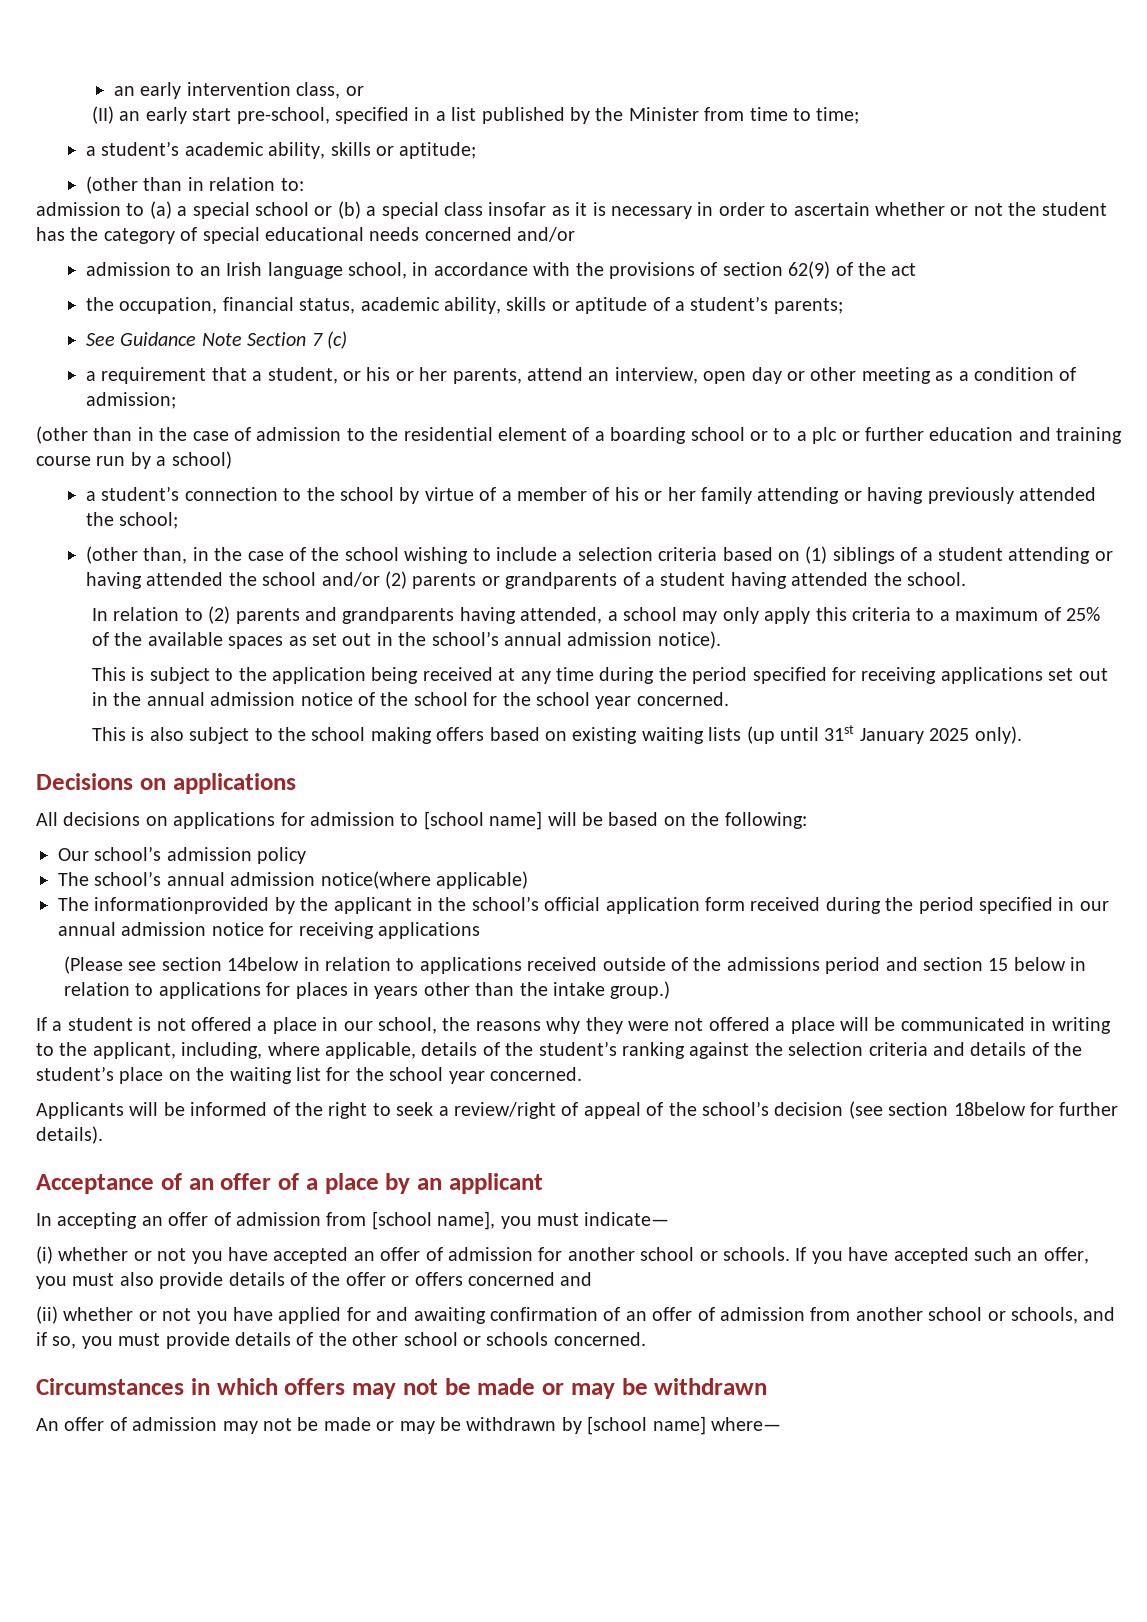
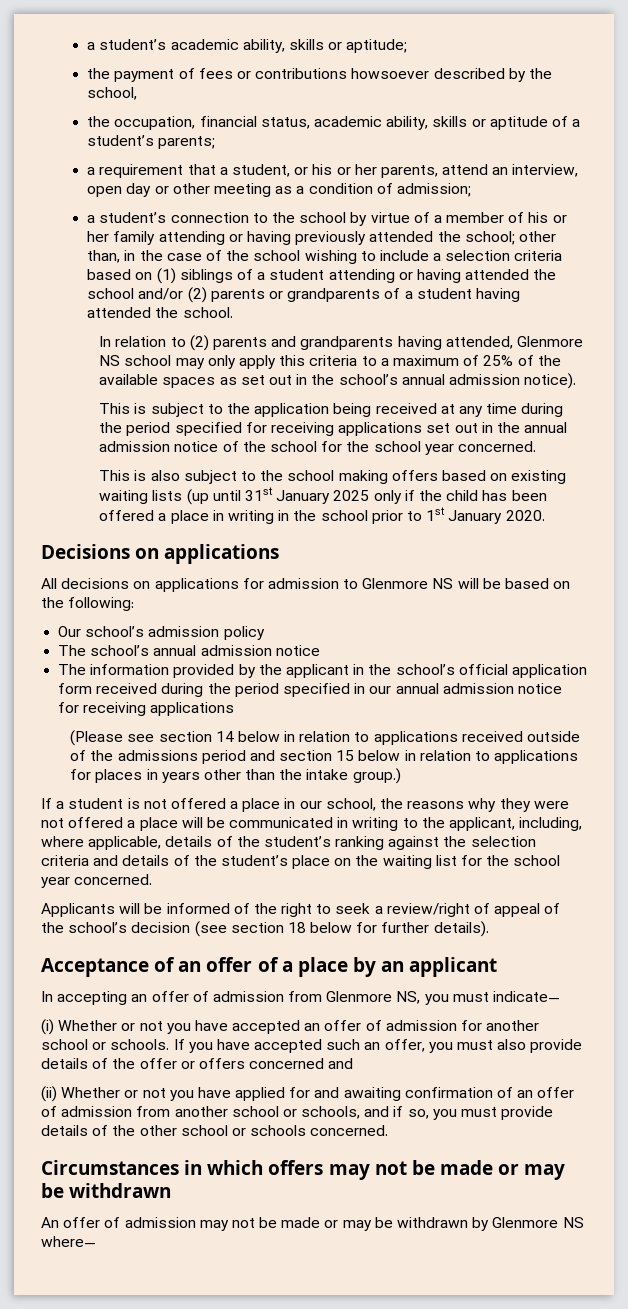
- an early intervention class, or
- (II) an early start pre-school, specified in a list published by the Minister from time to time;
- (other than in relation to:
- admission to (a) a special school or (b) a special class insofar as it is necessary in order to ascertain whether or not the student has the category of special educational needs concerned and/or
- admission to an Irish language school, in accordance with the provisions of section 62(9) of the act
+ the payment of fees or contributions howsoever described by the school,
- See Guidance Note Section 7 (c)
- (other than in the case of admission to the residential element of a boarding school or to a plc or further education and training course run by a school)
- a student’s connection to the school by virtue of a member of his or her family attending or having previously attended the school;
- (other than, in the case of the school wishing to include a selection criteria based on (1) siblings of a student attending or having attended the school and/or (2) parents or grandparents of a student having attended the school.
+ a student’s connection to the school by virtue of a member of his or her family attending or having previously attended the school; other than, in the case of the school wishing to include a selection criteria based on (1) siblings of a student attending or having attended the school and/or (2) parents or grandparents of a student having attended the school.
- In relation to (2) parents and grandparents having attended, a school may only apply this criteria to a maximum of 25% of the available spaces as set out in the school’s annual admission notice).
+ In relation to (2) parents and grandparents having attended, Glenmore NS school may only apply this criteria to a maximum of 25% of the available spaces as set out in the school’s annual admission notice).
- This is also subject to the school making offers based on existing waiting lists (up until 31st January 2025 only).
+ This is also subject to the school making offers based on existing waiting lists (up until 31st January 2025 only if the child has been offered a place in writing in the school prior to 1st January 2020.
- All decisions on applications for admission to [school name] will be based on the following:
+ All decisions on applications for admission to Glenmore NS will be based on the following:
- The school’s annual admission notice(where applicable)
- The informationprovided by the applicant in the school’s official application form received during the period specified in our annual admission notice for receiving applications
+ The school’s annual admission notice
+ The information provided by the applicant in the school’s official application form received during the period specified in our annual admission notice for receiving applications
- (Please see section 14below in relation to applications received outside of the admissions period and section 15 below in relation to applications for places in years other than the intake group.)
+ (Please see section 14 below in relation to applications received outside of the admissions period and section 15 below in relation to applications for places in years other than the intake group.)
- Applicants will be informed of the right to seek a review/right of appeal of the school’s decision (see section 18below for further details).
+ Applicants will be informed of the right to seek a review/right of appeal of the school’s decision (see section 18 below for further details).
- In accepting an offer of admission from [school name], you must indicate—
+ In accepting an offer of admission from Glenmore NS, you must indicate—
- (i) whether or not you have accepted an offer of admission for another school or schools.
+ (i) Whether or not you have accepted an offer of admission for another school or schools.
- (ii) whether or not you have applied for and awaiting confirmation of an offer of admission from another school or schools, and if so, you must provide details of the other school or schools concerned.
+ (ii) Whether or not you have applied for and awaiting confirmation of an offer of admission from another school or schools, and if so, you must provide details of the other school or schools concerned.
- An offer of admission may not be made or may be withdrawn by [school name] where—
+ An offer of admission may not be made or may be withdrawn by Glenmore NS where—

